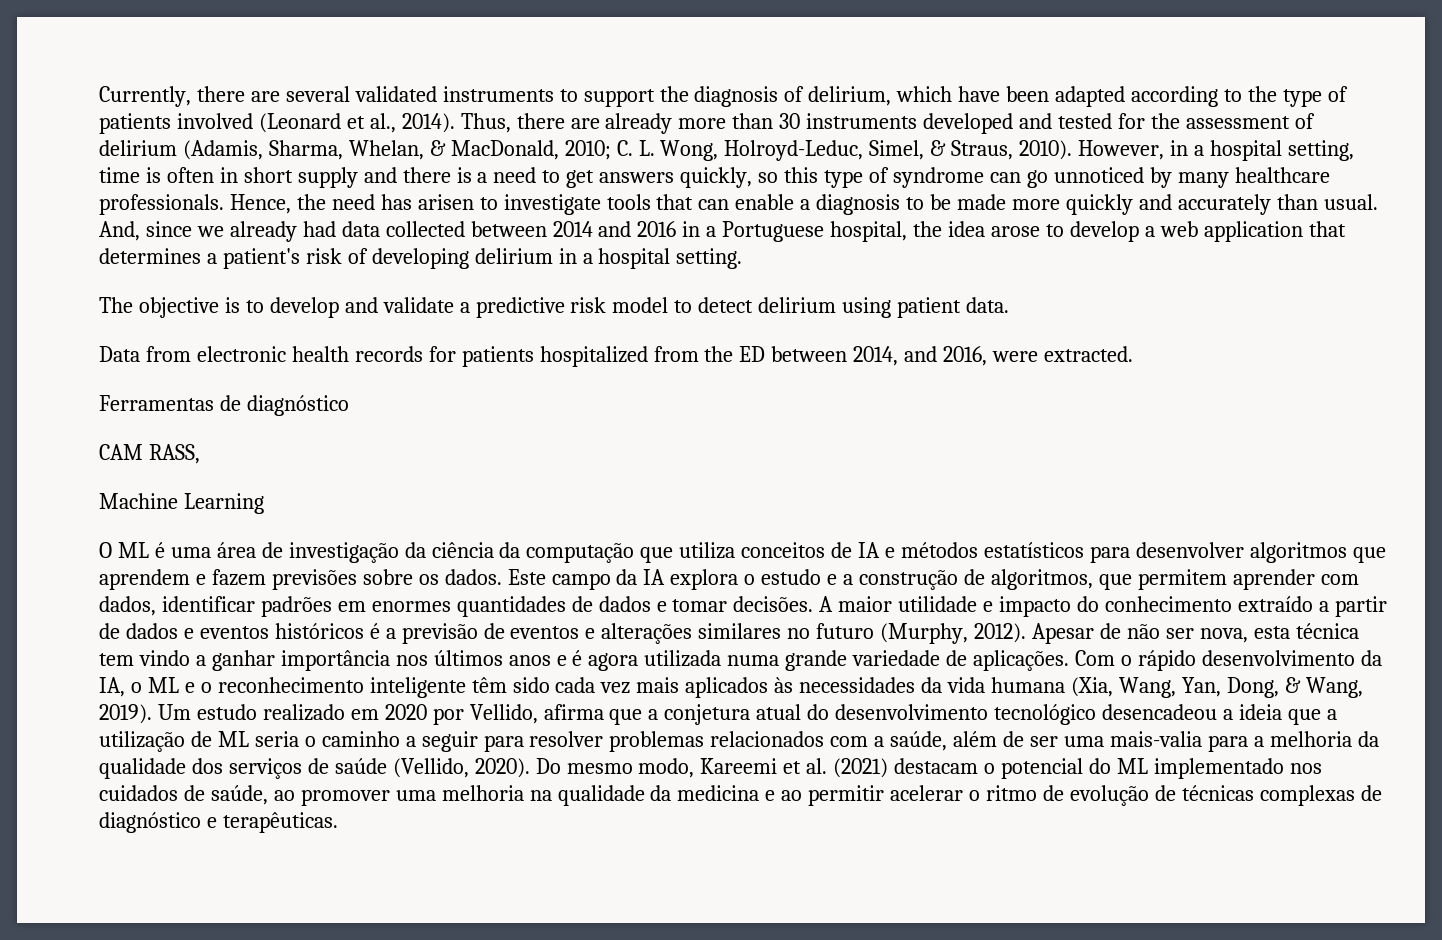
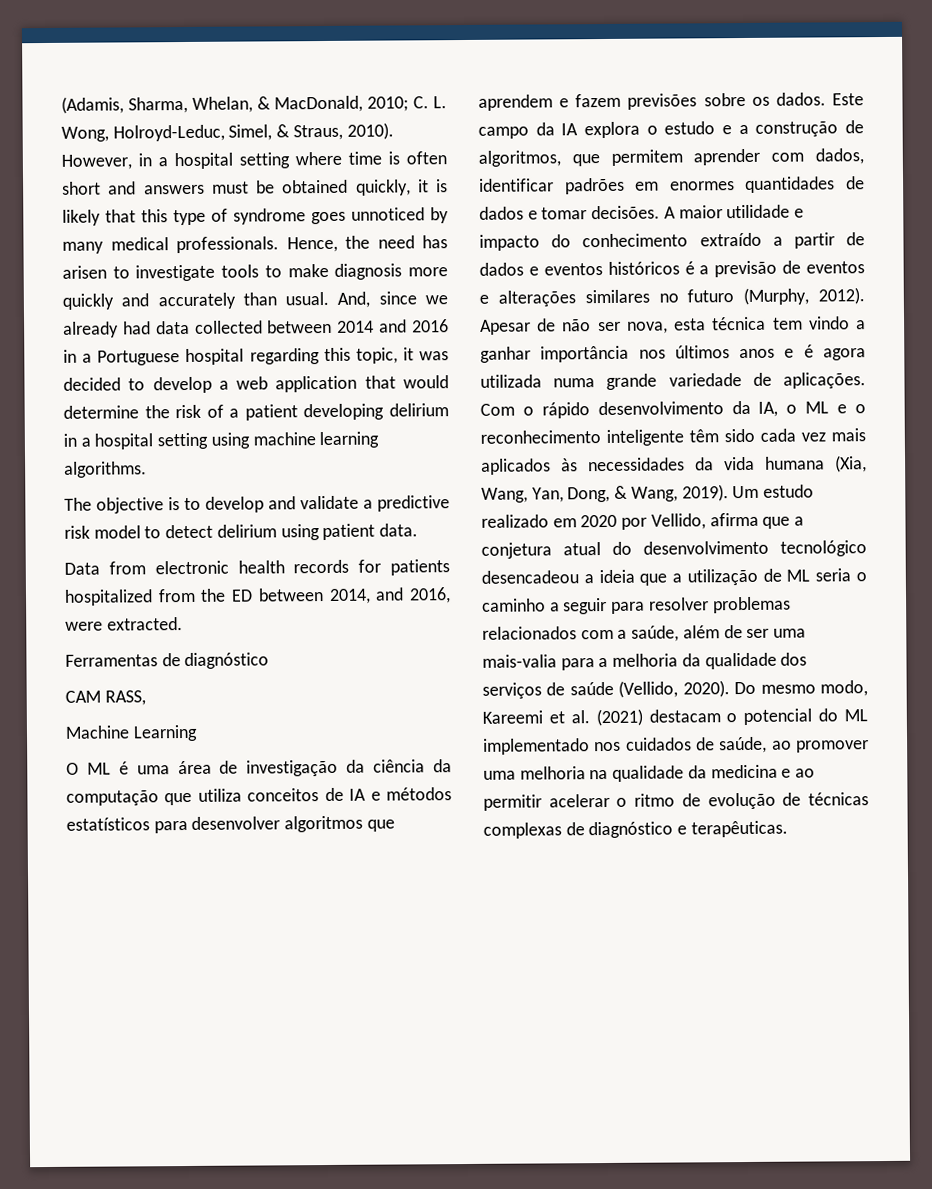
- Currently, there are several validated instruments to support the diagnosis of delirium, which have been adapted according to the type of patients involved (Leonard et al., 2014). Thus, there are already more than 30 instruments developed and tested for the assessment of delirium (Adamis, Sharma, Whelan, & MacDonald, 2010; C. L. Wong, Holroyd-Leduc, Simel, & Straus, 2010).
+ (Adamis, Sharma, Whelan, & MacDonald, 2010; C. L. Wong, Holroyd-Leduc, Simel, & Straus, 2010).
- However, in a hospital setting, time is often in short supply and there is a need to get answers quickly, so this type of syndrome can go unnoticed by many healthcare professionals.
+ However, in a hospital setting where time is often short and answers must be obtained quickly, it is likely that this type of syndrome goes unnoticed by many medical professionals.
- Hence, the need has arisen to investigate tools that can enable a diagnosis to be made more quickly and accurately than usual.
+ Hence, the need has arisen to investigate tools to make diagnosis more quickly and accurately than usual.
- And, since we already had data collected between 2014 and 2016 in a Portuguese hospital, the idea arose to develop a web application that determines a patient's risk of developing delirium in a hospital setting.
+ And, since we already had data collected between 2014 and 2016 in a Portuguese hospital regarding this topic, it was decided to develop a web application that would determine the risk of a patient developing delirium in a hospital setting using machine learning algorithms.

